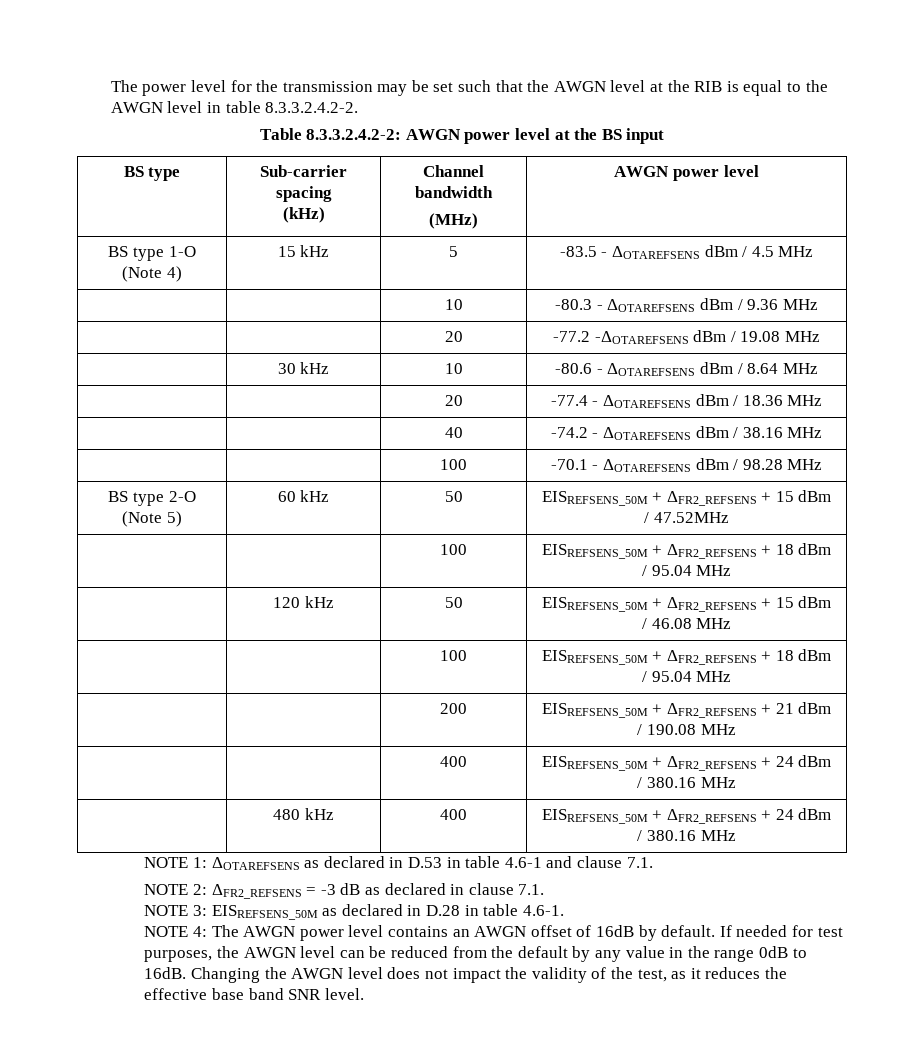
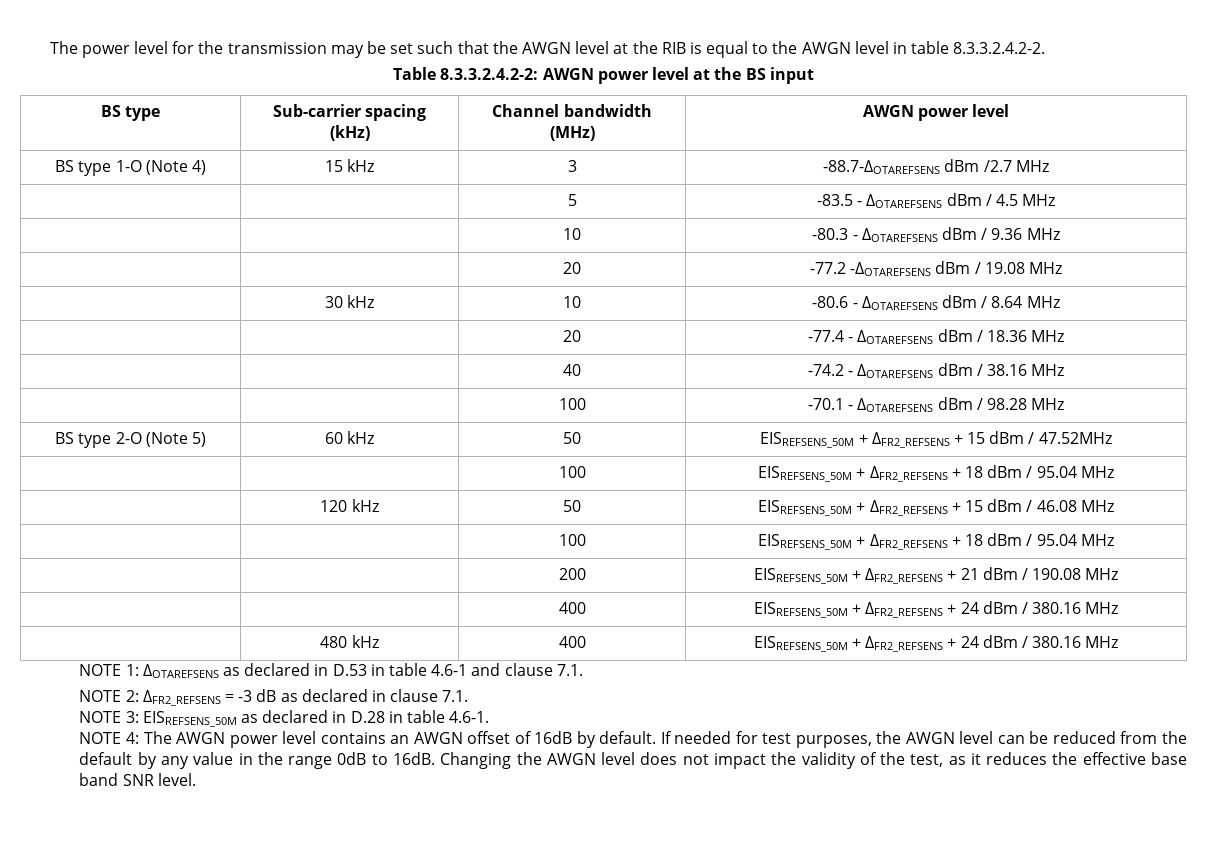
- BS type 1-O (Note 4) | 15 kHz | 5 | -83.5 - ΔOTAREFSENS dBm / 4.5 MHz
+ BS type 1-O (Note 4) | 15 kHz | 3 | -88.7-ΔOTAREFSENS dBm /2.7 MHz
+ | | 5 | -83.5 - ΔOTAREFSENS dBm / 4.5 MHz

